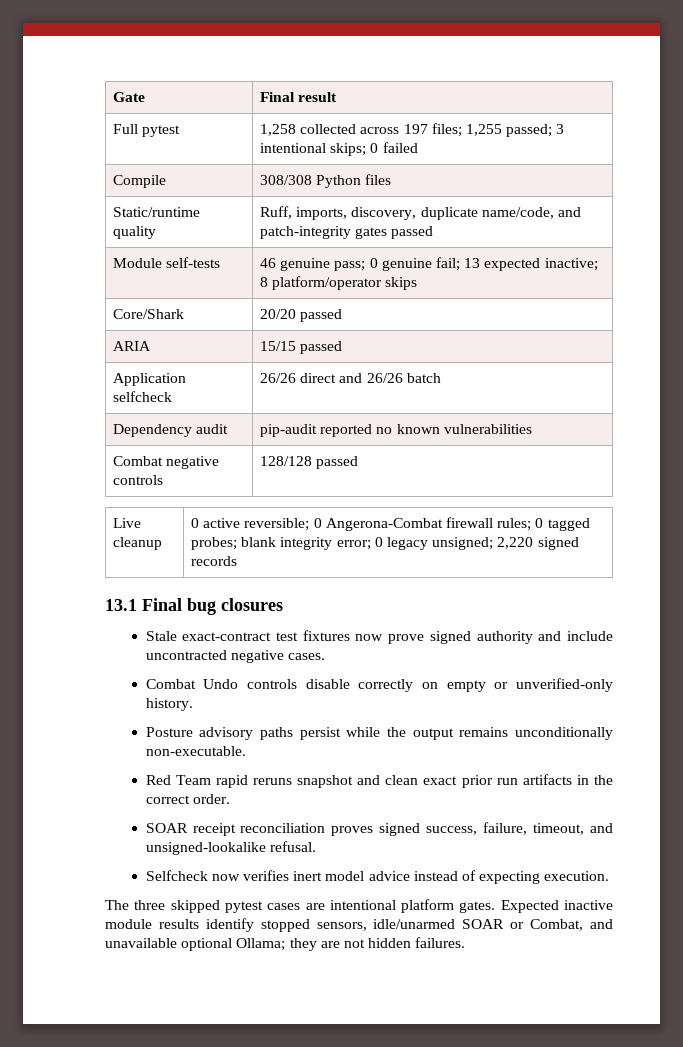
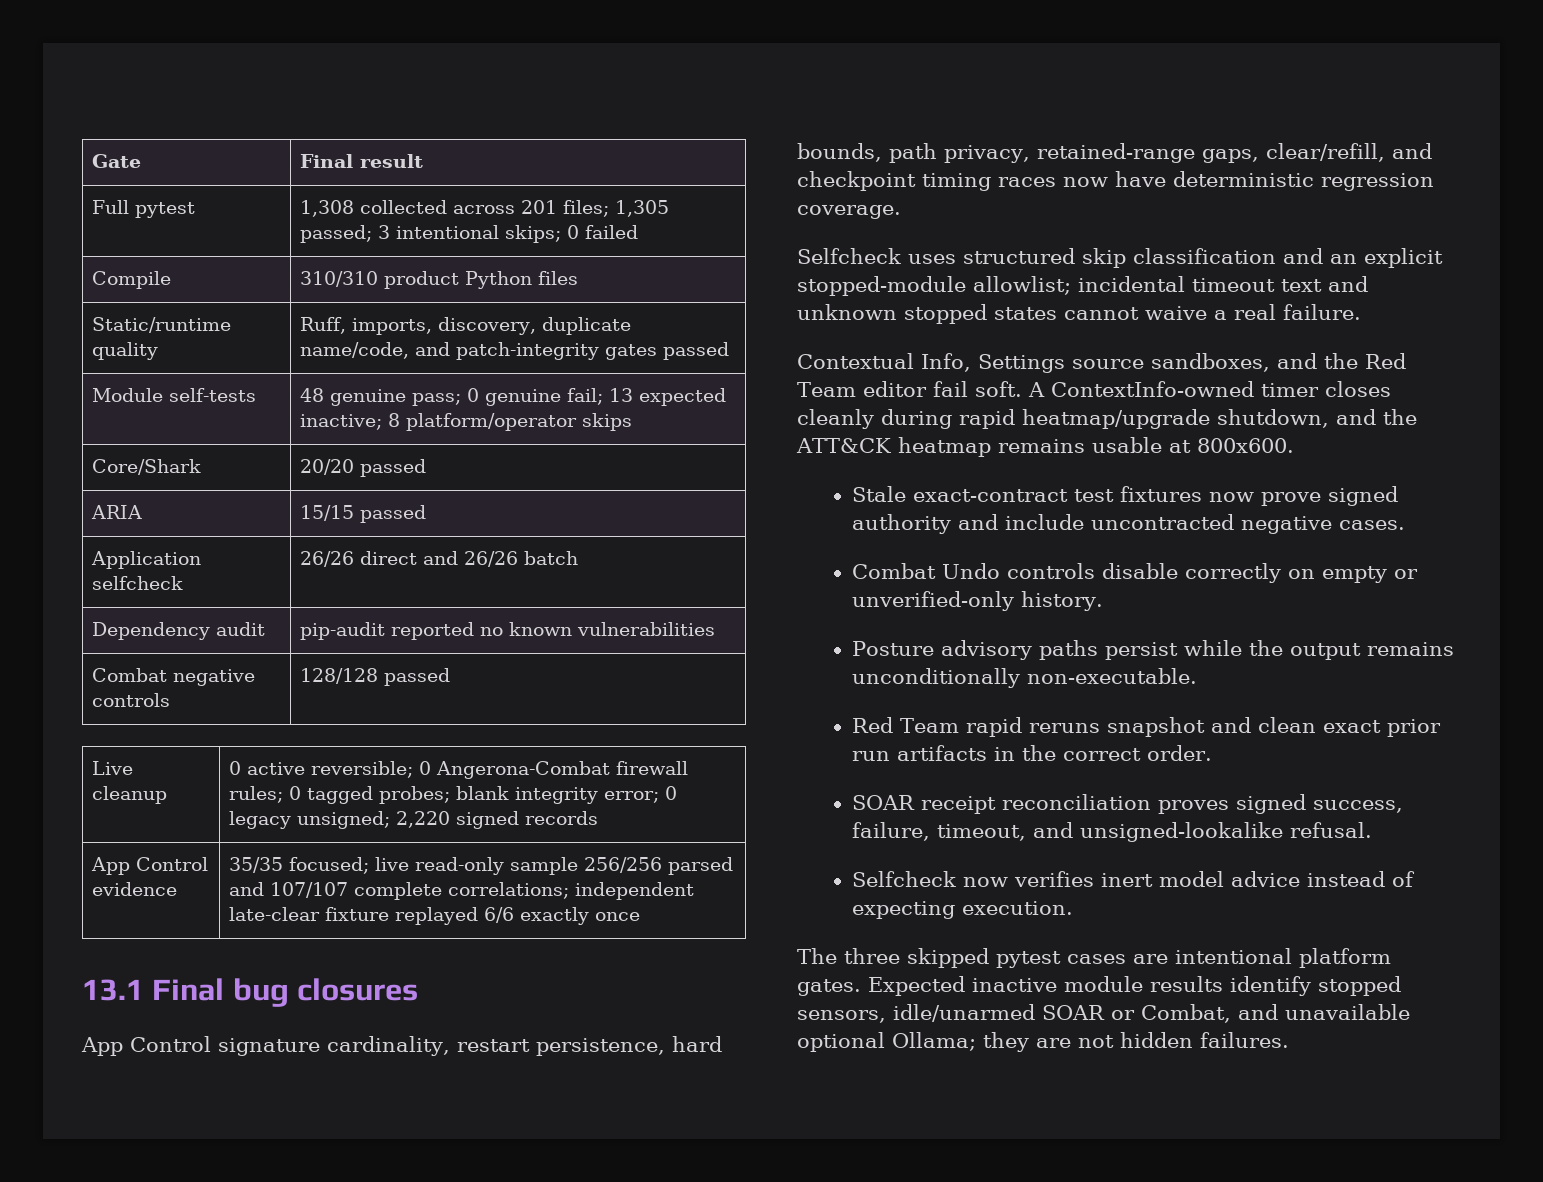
- Full pytest | 1,258 collected across 197 files; 1,255 passed; 3 intentional skips; 0 failed
+ Full pytest | 1,308 collected across 201 files; 1,305 passed; 3 intentional skips; 0 failed
- Compile | 308/308 Python files
+ Compile | 310/310 product Python files
- Module self-tests | 46 genuine pass; 0 genuine fail; 13 expected inactive; 8 platform/operator skips
+ Module self-tests | 48 genuine pass; 0 genuine fail; 13 expected inactive; 8 platform/operator skips
+ App Control evidence | 35/35 focused; live read-only sample 256/256 parsed and 107/107 complete correlations; independent late-clear fixture replayed 6/6 exactly once
  13.1 Final bug closures
+ App Control signature cardinality, restart persistence, hard bounds, path privacy, retained-range gaps, clear/refill, and checkpoint timing races now have deterministic regression coverage.
+ Selfcheck uses structured skip classification and an explicit stopped-module allowlist; incidental timeout text and unknown stopped states cannot waive a real failure.
+ Contextual Info, Settings source sandboxes, and the Red Team editor fail soft. A ContextInfo-owned timer closes cleanly during rapid heatmap/upgrade shutdown, and the ATT&CK heatmap remains usable at 800x600.

